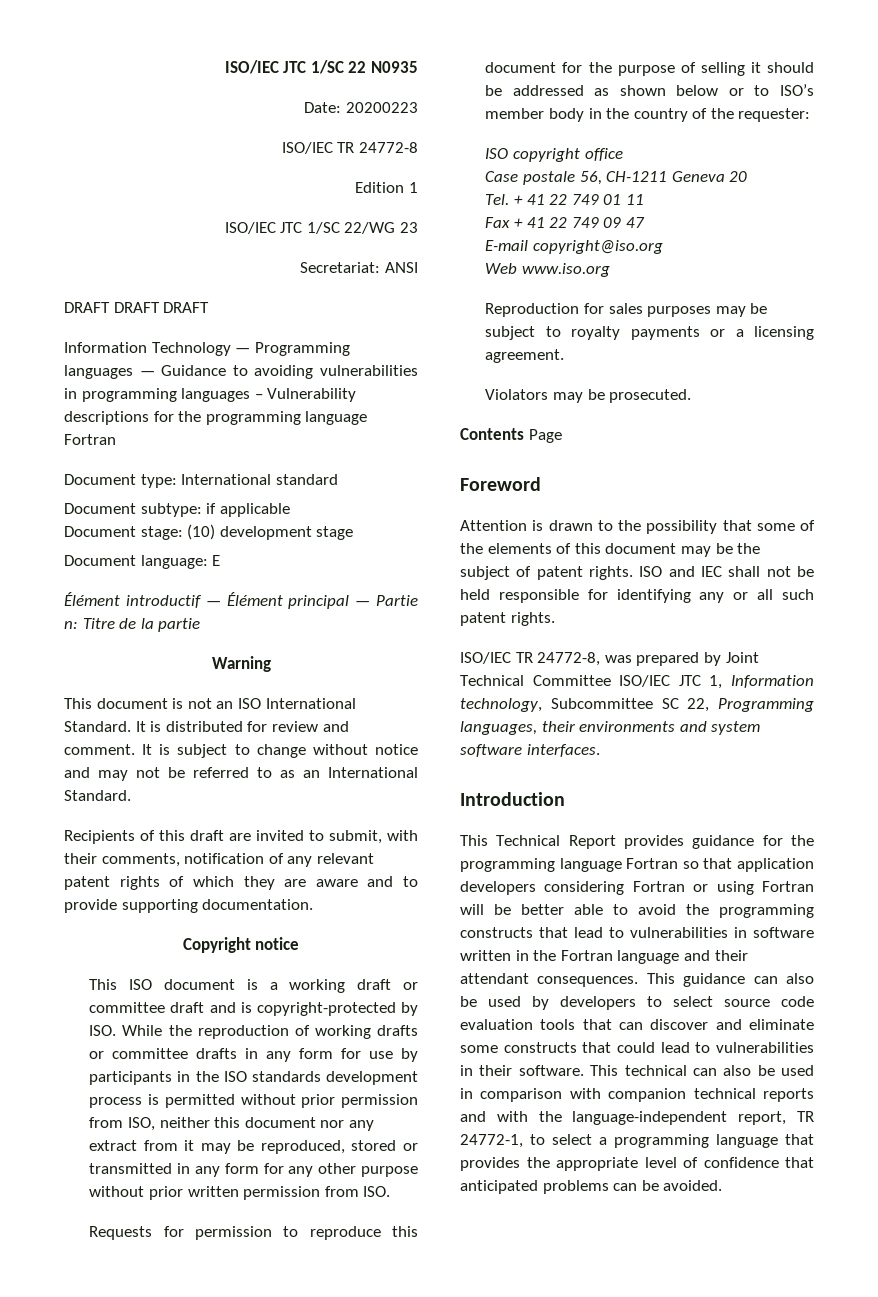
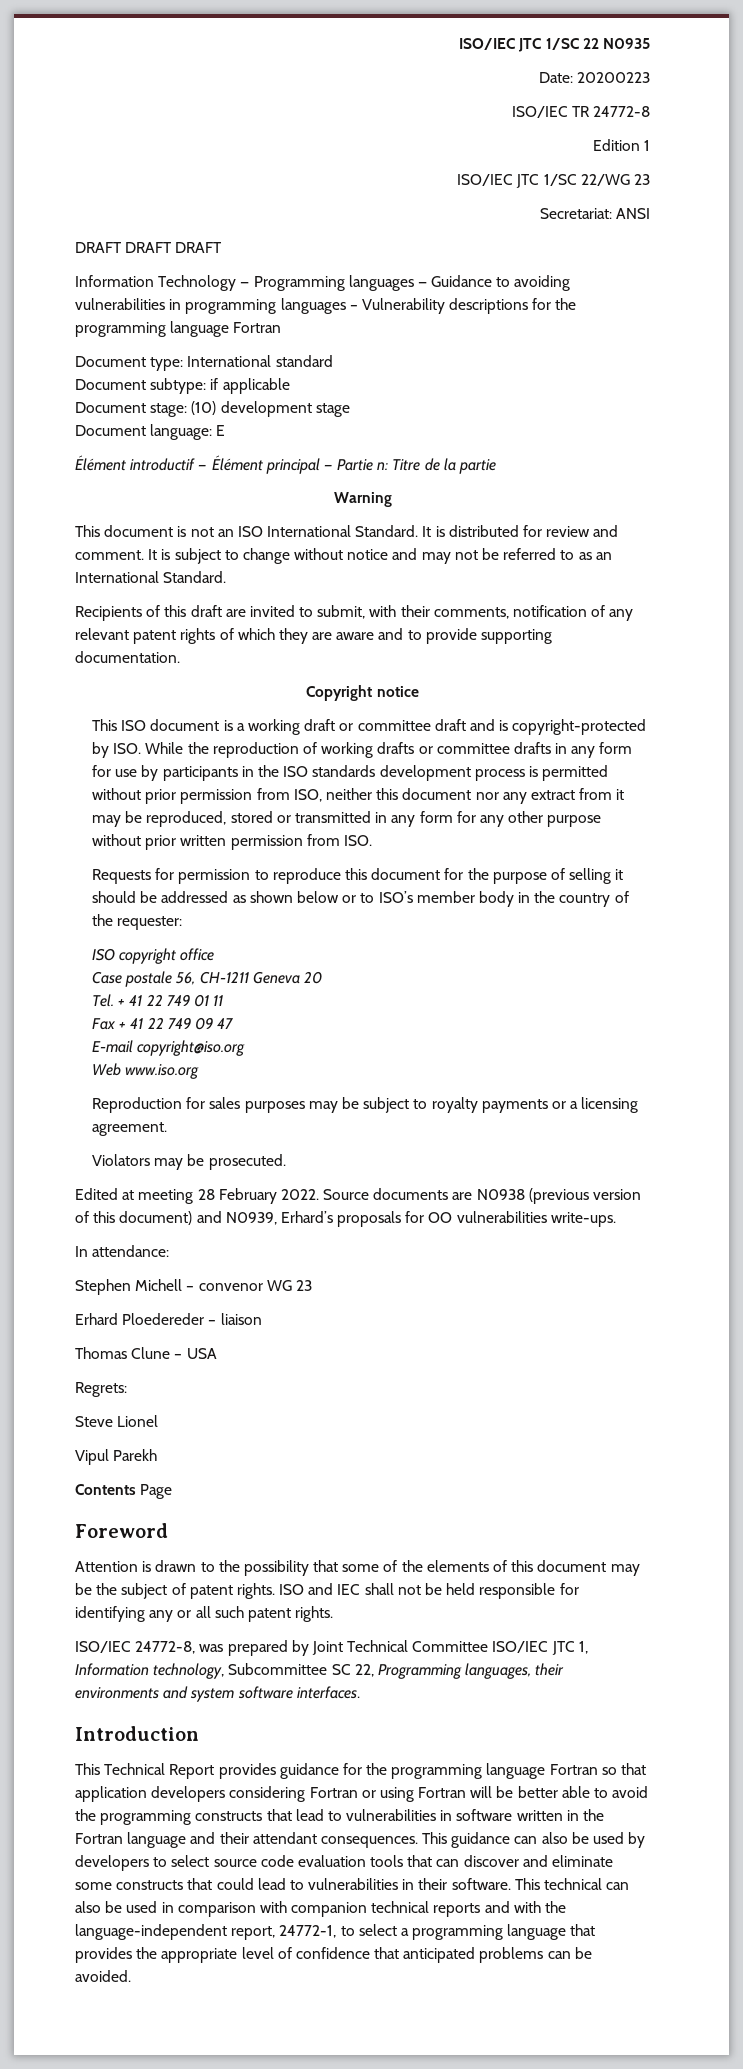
+ Edited at meeting 28 February 2022. Source documents are N0938 (previous version of this document) and N0939, Erhard’s proposals for OO vulnerabilities write-ups.
+ In attendance:
+ Stephen Michell – convenor WG 23
+ Erhard Ploedereder – liaison
+ Thomas Clune – USA
+ Regrets:
+ Steve Lionel
+ Vipul Parekh
- ISO/IEC TR 24772-8, was prepared by Joint Technical Committee ISO/IEC JTC 1, Information technology, Subcommittee SC 22, Programming languages, their environments and system software interfaces.
+ ISO/IEC 24772-8, was prepared by Joint Technical Committee ISO/IEC JTC 1, Information technology, Subcommittee SC 22, Programming languages, their environments and system software interfaces.
- This technical can also be used in comparison with companion technical reports and with the language-independent report, TR 24772-1, to select a programming language that provides the appropriate level of confidence that anticipated problems can be avoided.
+ This technical can also be used in comparison with companion technical reports and with the language-independent report, 24772-1, to select a programming language that provides the appropriate level of confidence that anticipated problems can be avoided.

